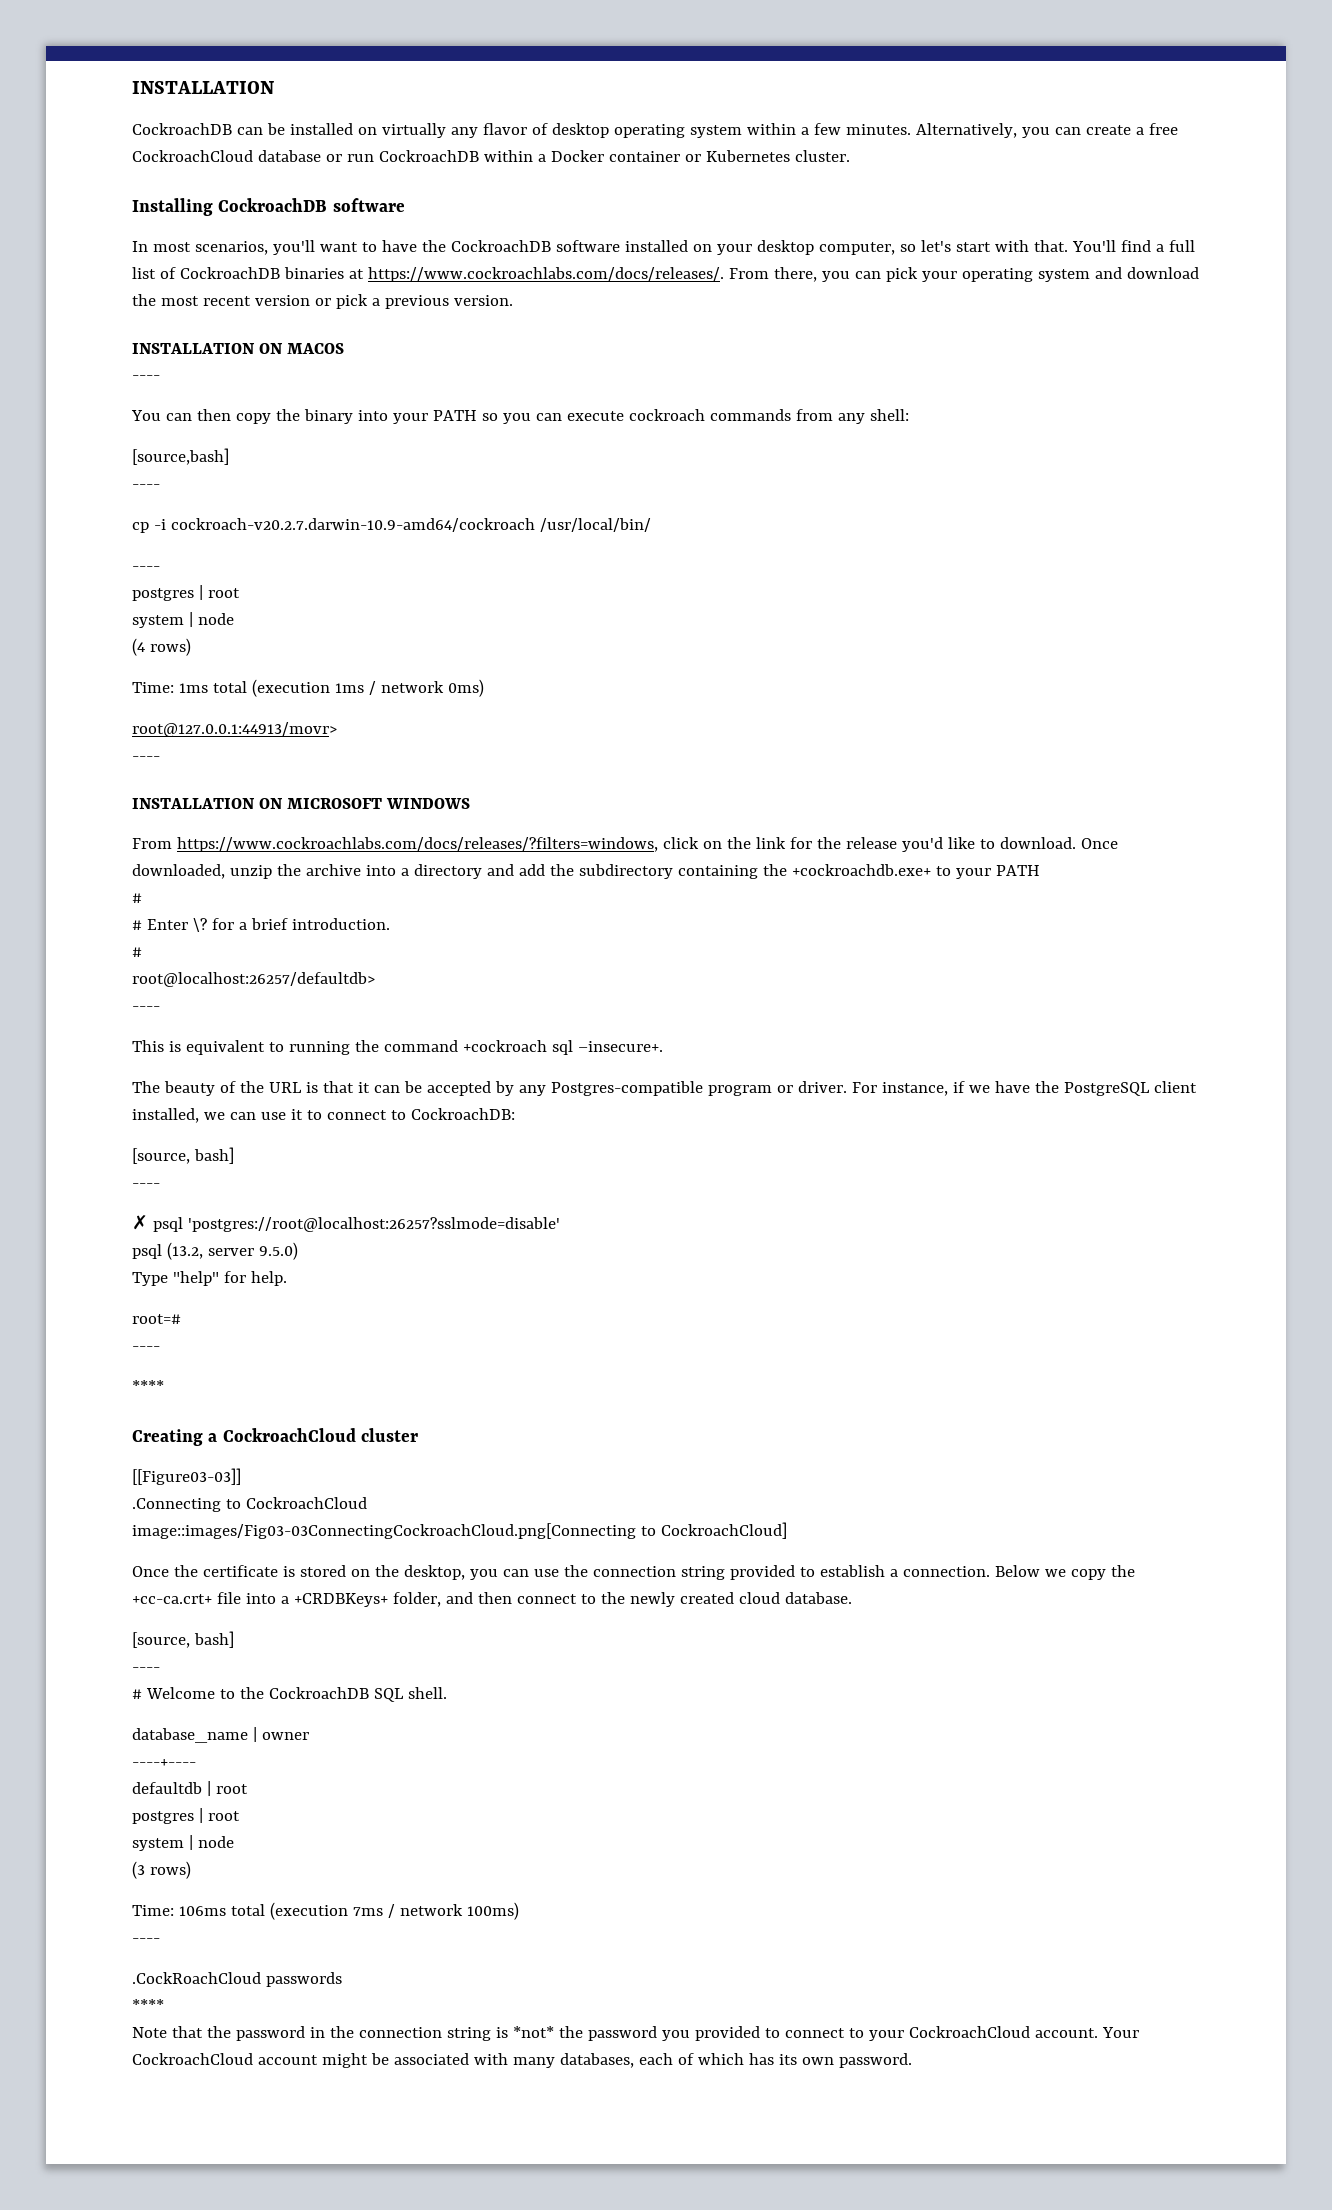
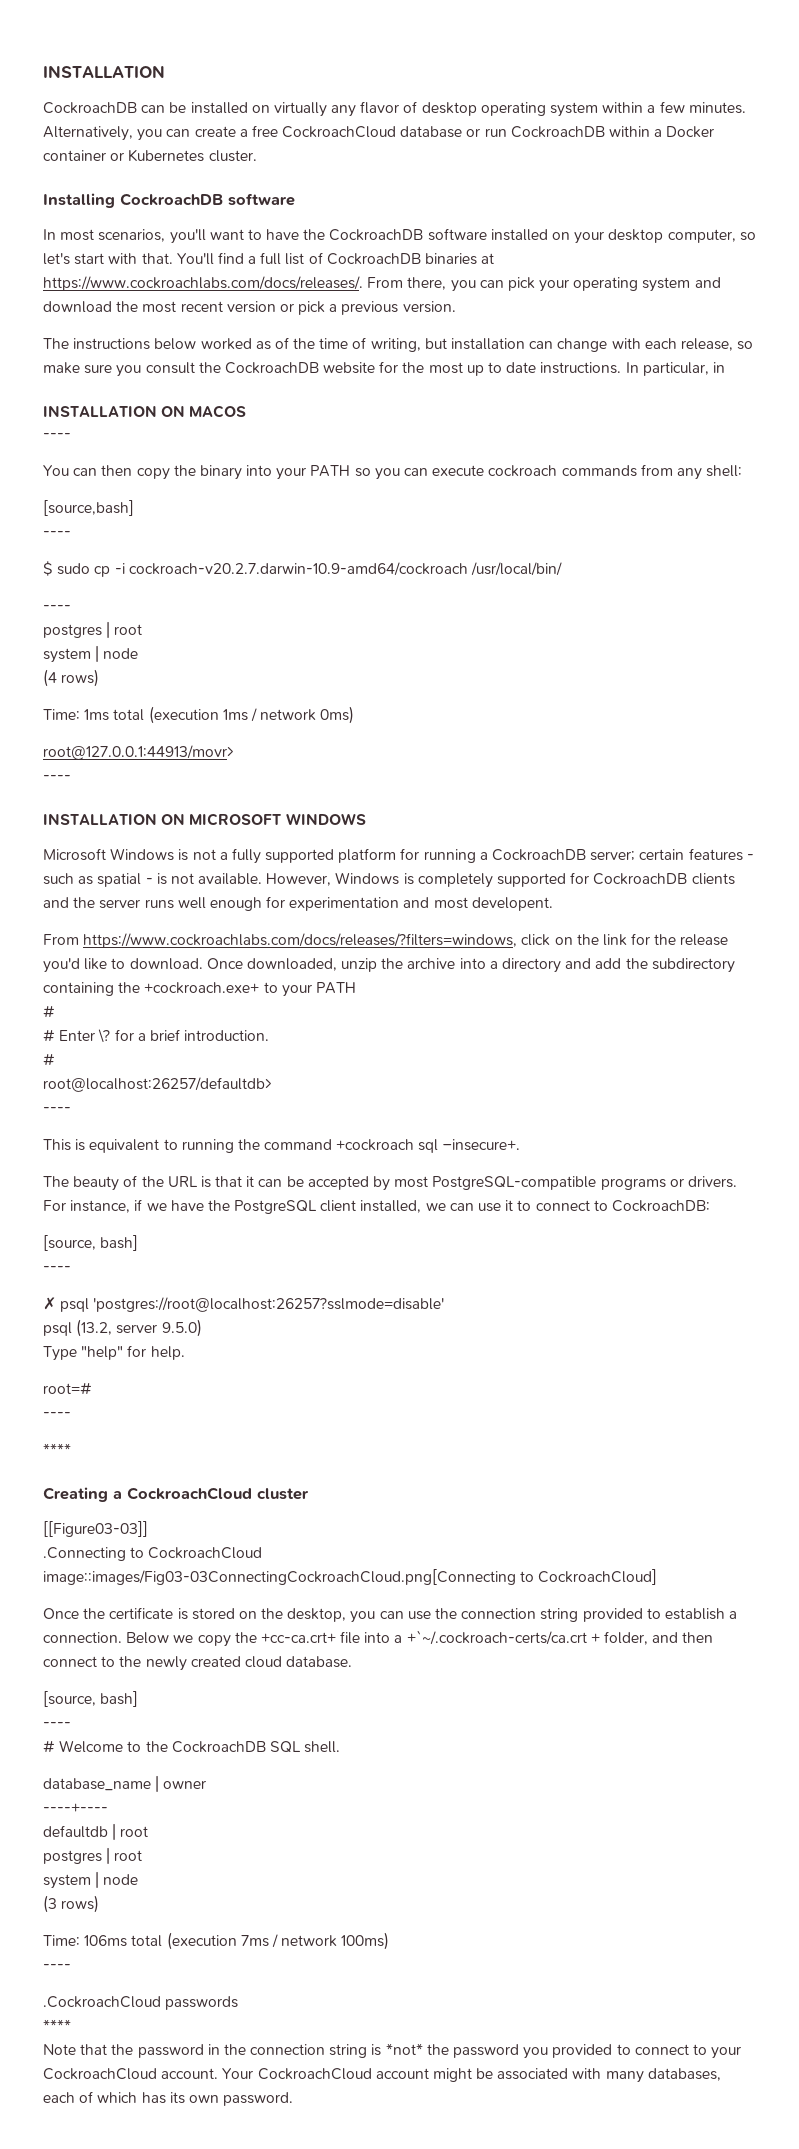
+ The instructions below worked as of the time of writing, but installation can change with each release, so make sure you consult the CockroachDB website for the most up to date instructions. In particular, in
- cp -i cockroach-v20.2.7.darwin-10.9-amd64/cockroach /usr/local/bin/
+ $ sudo cp -i cockroach-v20.2.7.darwin-10.9-amd64/cockroach /usr/local/bin/
+ Microsoft Windows is not a fully supported platform for running a CockroachDB server; certain features - such as spatial - is not available. However, Windows is completely supported for CockroachDB clients and the server runs well enough for experimentation and most developent.
- Once downloaded, unzip the archive into a directory and add the subdirectory containing the +cockroachdb.exe+ to your PATH
+ Once downloaded, unzip the archive into a directory and add the subdirectory containing the +cockroach.exe+ to your PATH
- The beauty of the URL is that it can be accepted by any Postgres-compatible program or driver.
+ The beauty of the URL is that it can be accepted by most PostgreSQL-compatible programs or drivers.
- Below we copy the +cc-ca.crt+ file into a +CRDBKeys+ folder, and then connect to the newly created cloud database.
+ Below we copy the +cc-ca.crt+ file into a +`~/.cockroach-certs/ca.crt + folder, and then connect to the newly created cloud database.
- .CockRoachCloud passwords
+ .CockroachCloud passwords

